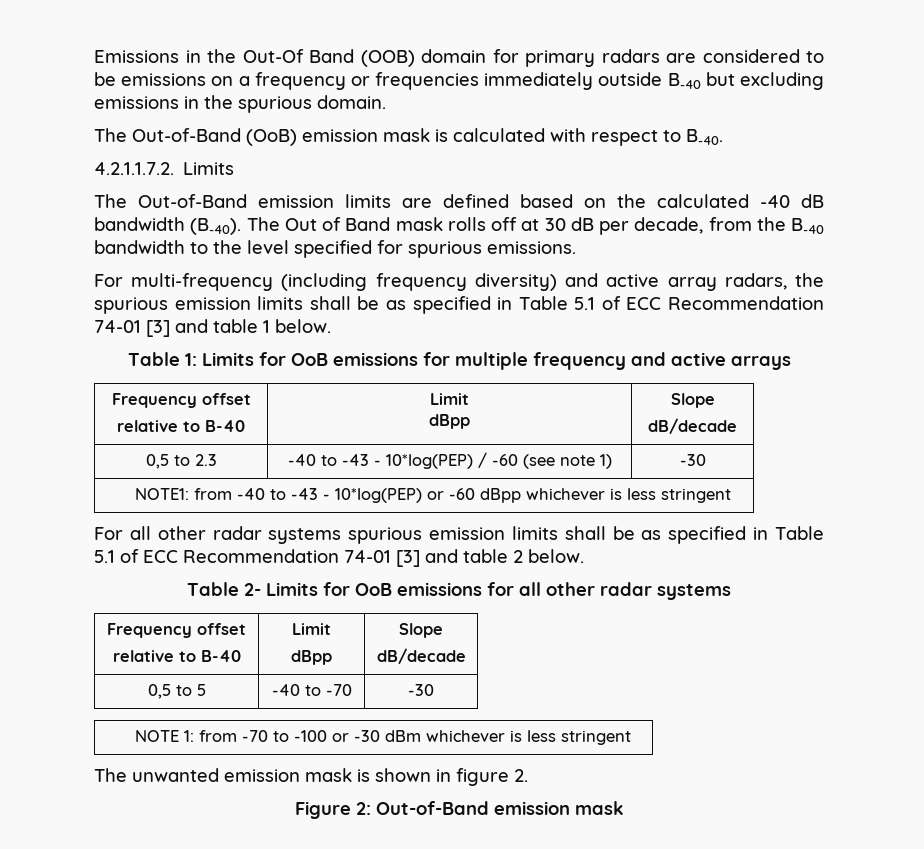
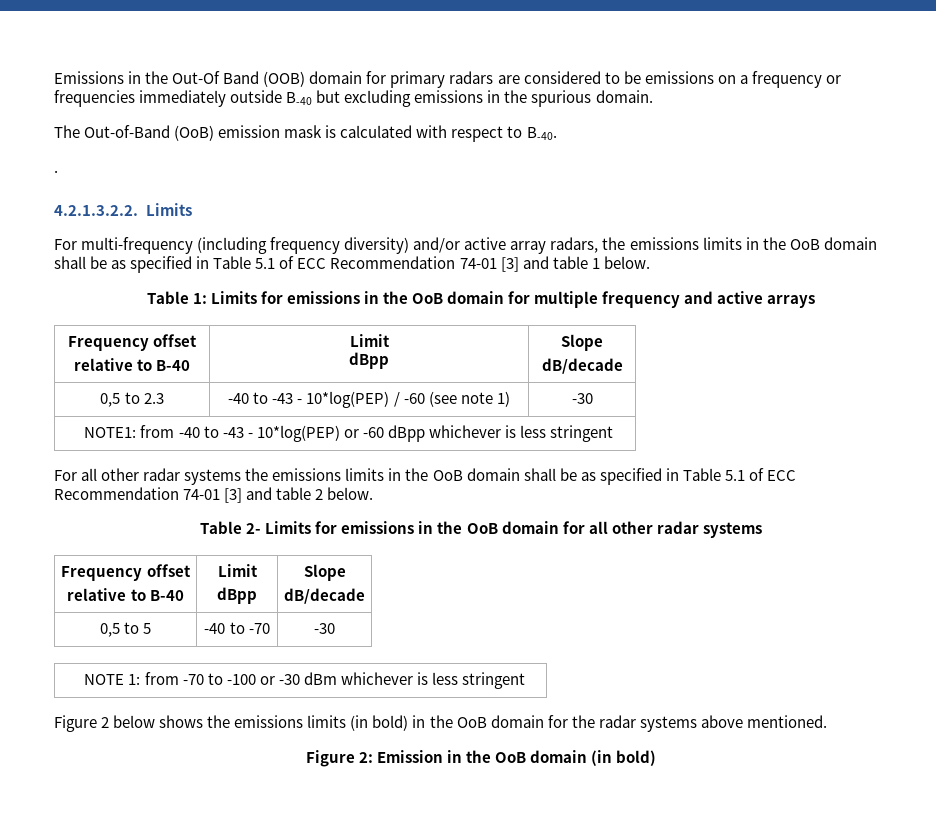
- 4.2.1.1.7.2. Limits
- The Out-of-Band emission limits are defined based on the calculated -40 dB bandwidth (B-40). The Out of Band mask rolls off at 30 dB per decade, from the B-40 bandwidth to the level specified for spurious emissions.
+ .
+ 4.2.1.3.2.2. Limits
- For multi-frequency (including frequency diversity) and active array radars, the spurious emission limits shall be as specified in Table 5.1 of ECC Recommendation 74-01 [3] and table 1 below.
+ For multi-frequency (including frequency diversity) and/or active array radars, the emissions limits in the OoB domain shall be as specified in Table 5.1 of ECC Recommendation 74-01 [3] and table 1 below.
- Table 1: Limits for OoB emissions for multiple frequency and active arrays
+ Table 1: Limits for emissions in the OoB domain for multiple frequency and active arrays
- For all other radar systems spurious emission limits shall be as specified in Table 5.1 of ECC Recommendation 74-01 [3] and table 2 below.
+ For all other radar systems the emissions limits in the OoB domain shall be as specified in Table 5.1 of ECC Recommendation 74-01 [3] and table 2 below.
- Table 2- Limits for OoB emissions for all other radar systems
+ Table 2- Limits for emissions in the OoB domain for all other radar systems
- The unwanted emission mask is shown in figure 2.
- Figure 2: Out-of-Band emission mask
+ Figure 2 below shows the emissions limits (in bold) in the OoB domain for the radar systems above mentioned.
+ Figure 2: Emission in the OoB domain (in bold)

